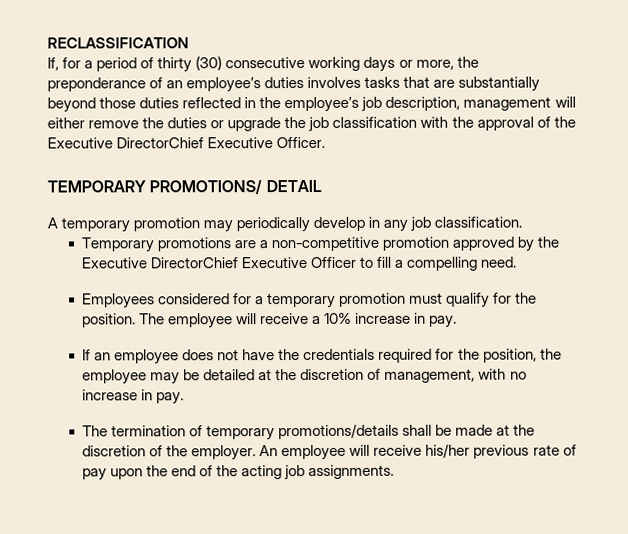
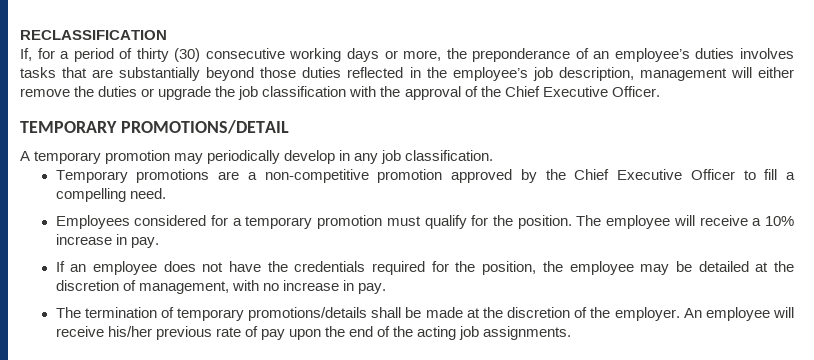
- If, for a period of thirty (30) consecutive working days or more, the preponderance of an employee’s duties involves tasks that are substantially beyond those duties reflected in the employee’s job description, management will either remove the duties or upgrade the job classification with the approval of the Executive DirectorChief Executive Officer.
+ If, for a period of thirty (30) consecutive working days or more, the preponderance of an employee’s duties involves tasks that are substantially beyond those duties reflected in the employee’s job description, management will either remove the duties or upgrade the job classification with the approval of the Chief Executive Officer.
- TEMPORARY PROMOTIONS/ DETAIL
+ TEMPORARY PROMOTIONS/DETAIL
- Temporary promotions are a non-competitive promotion approved by the Executive DirectorChief Executive Officer to fill a compelling need.
+ Temporary promotions are a non-competitive promotion approved by the Chief Executive Officer to fill a compelling need.

